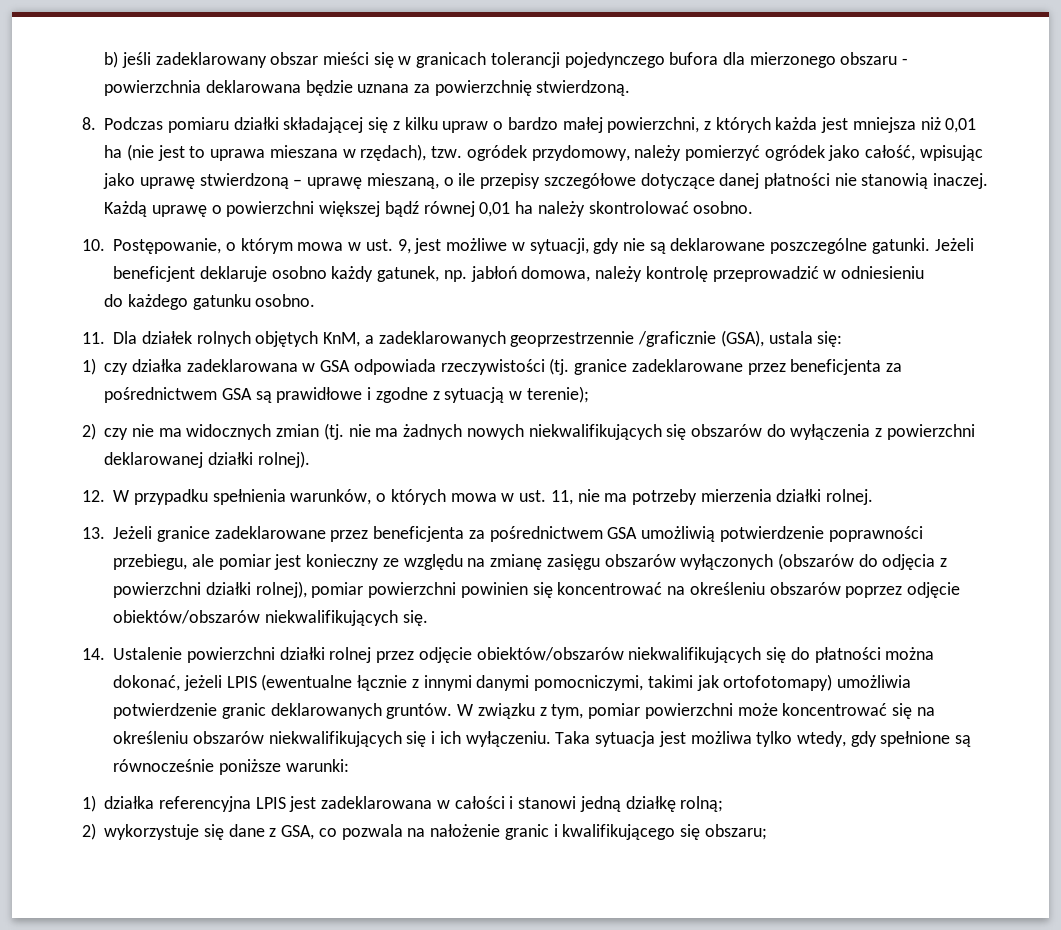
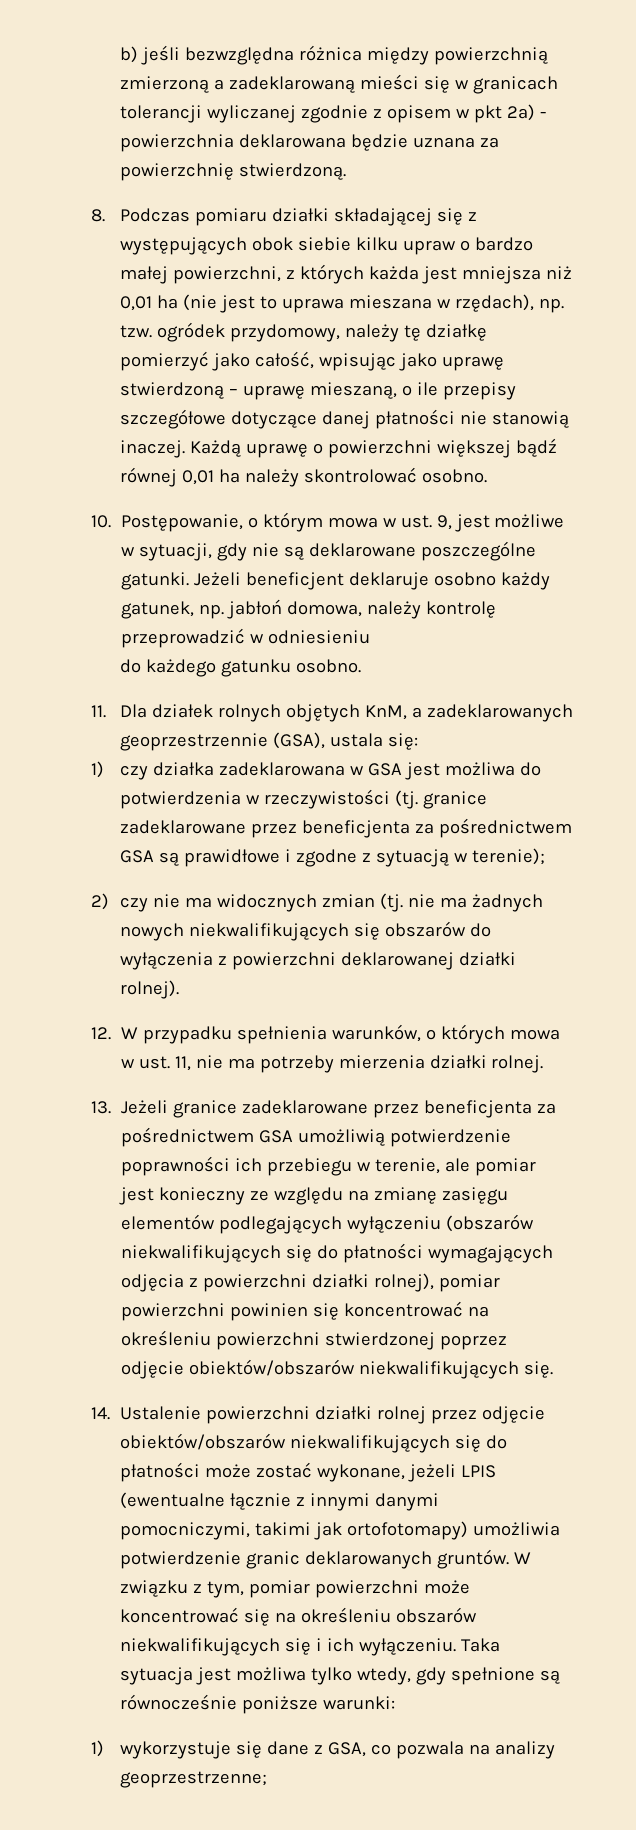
- b) jeśli zadeklarowany obszar mieści się w granicach tolerancji pojedynczego bufora dla mierzonego obszaru - powierzchnia deklarowana będzie uznana za powierzchnię stwierdzoną.
+ b) jeśli bezwzględna różnica między powierzchnią zmierzoną a zadeklarowaną mieści się w granicach tolerancji wyliczanej zgodnie z opisem w pkt 2a) - powierzchnia deklarowana będzie uznana za powierzchnię stwierdzoną.
- 8. Podczas pomiaru działki składającej się z kilku upraw o bardzo małej powierzchni, z których każda jest mniejsza niż 0,01 ha (nie jest to uprawa mieszana w rzędach), tzw. ogródek przydomowy, należy pomierzyć ogródek jako całość, wpisując jako uprawę stwierdzoną – uprawę mieszaną, o ile przepisy szczegółowe dotyczące danej płatności nie stanowią inaczej.
+ 8. Podczas pomiaru działki składającej się z występujących obok siebie kilku upraw o bardzo małej powierzchni, z których każda jest mniejsza niż 0,01 ha (nie jest to uprawa mieszana w rzędach), np. tzw. ogródek przydomowy, należy tę działkę pomierzyć jako całość, wpisując jako uprawę stwierdzoną – uprawę mieszaną, o ile przepisy szczegółowe dotyczące danej płatności nie stanowią inaczej.
- 11. Dla działek rolnych objętych KnM, a zadeklarowanych geoprzestrzennie /graficznie (GSA), ustala się:
+ 11. Dla działek rolnych objętych KnM, a zadeklarowanych geoprzestrzennie (GSA), ustala się:
- 1) czy działka zadeklarowana w GSA odpowiada rzeczywistości (tj. granice zadeklarowane przez beneficjenta za pośrednictwem GSA są prawidłowe i zgodne z sytuacją w terenie);
+ 1) czy działka zadeklarowana w GSA jest możliwa do potwierdzenia w rzeczywistości (tj. granice zadeklarowane przez beneficjenta za pośrednictwem GSA są prawidłowe i zgodne z sytuacją w terenie);
- 13. Jeżeli granice zadeklarowane przez beneficjenta za pośrednictwem GSA umożliwią potwierdzenie poprawności przebiegu, ale pomiar jest konieczny ze względu na zmianę zasięgu obszarów wyłączonych (obszarów do odjęcia z powierzchni działki rolnej), pomiar powierzchni powinien się koncentrować na określeniu obszarów poprzez odjęcie obiektów/obszarów niekwalifikujących się.
+ 13. Jeżeli granice zadeklarowane przez beneficjenta za pośrednictwem GSA umożliwią potwierdzenie poprawności ich przebiegu w terenie, ale pomiar jest konieczny ze względu na zmianę zasięgu elementów podlegających wyłączeniu (obszarów niekwalifikujących się do płatności wymagających odjęcia z powierzchni działki rolnej), pomiar powierzchni powinien się koncentrować na określeniu powierzchni stwierdzonej poprzez odjęcie obiektów/obszarów niekwalifikujących się.
- 14. Ustalenie powierzchni działki rolnej przez odjęcie obiektów/obszarów niekwalifikujących się do płatności można dokonać, jeżeli LPIS (ewentualne łącznie z innymi danymi pomocniczymi, takimi jak ortofotomapy) umożliwia potwierdzenie granic deklarowanych gruntów.
+ 14. Ustalenie powierzchni działki rolnej przez odjęcie obiektów/obszarów niekwalifikujących się do płatności może zostać wykonane, jeżeli LPIS (ewentualne łącznie z innymi danymi pomocniczymi, takimi jak ortofotomapy) umożliwia potwierdzenie granic deklarowanych gruntów.
- 1) działka referencyjna LPIS jest zadeklarowana w całości i stanowi jedną działkę rolną;
- 2) wykorzystuje się dane z GSA, co pozwala na nałożenie granic i kwalifikującego się obszaru;
+ 1) wykorzystuje się dane z GSA, co pozwala na analizy geoprzestrzenne;

